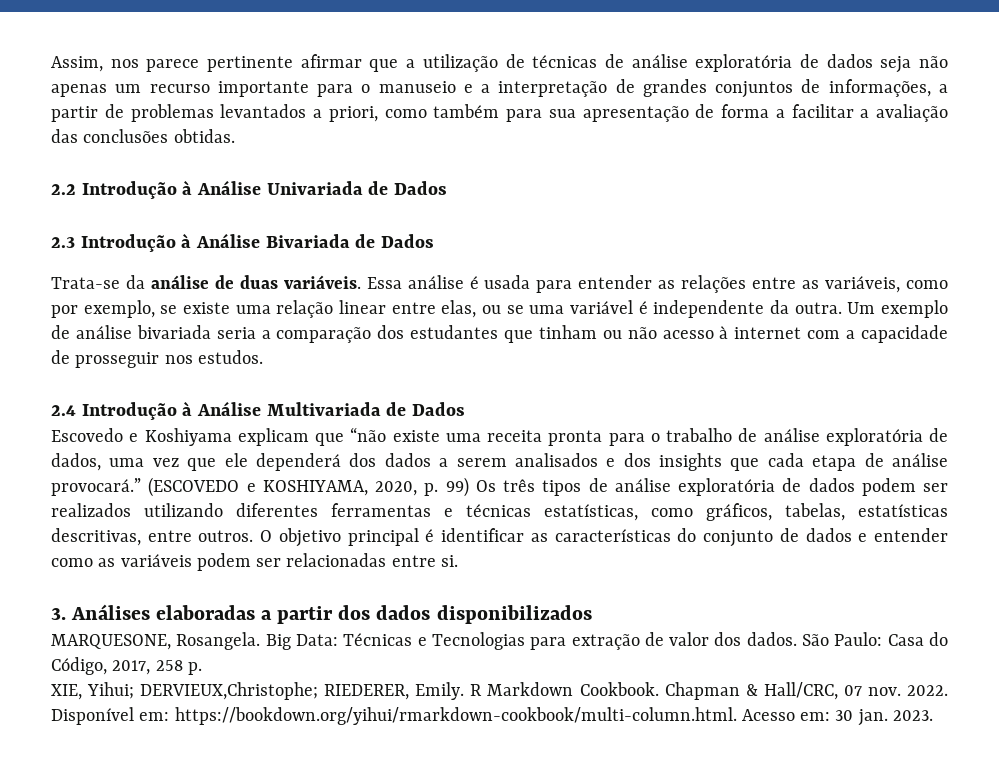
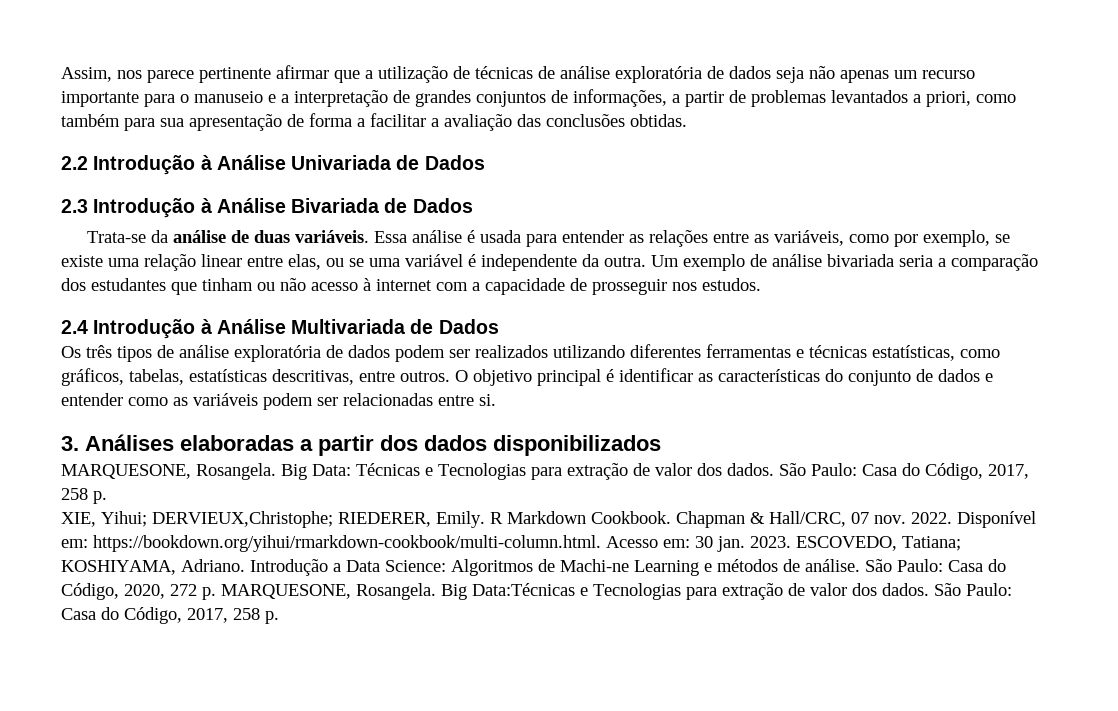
- Escovedo e Koshiyama explicam que “não existe uma receita pronta para o trabalho de análise exploratória de dados, uma vez que ele dependerá dos dados a serem analisados e dos insights que cada etapa de análise provocará.” (ESCOVEDO e KOSHIYAMA, 2020, p. 99) Os três tipos de análise exploratória de dados podem ser realizados utilizando diferentes ferramentas e técnicas estatísticas, como gráficos, tabelas, estatísticas descritivas, entre outros.
+ Os três tipos de análise exploratória de dados podem ser realizados utilizando diferentes ferramentas e técnicas estatísticas, como gráficos, tabelas, estatísticas descritivas, entre outros.
+ ESCOVEDO, Tatiana; KOSHIYAMA, Adriano. Introdução a Data Science: Algoritmos de Machi-ne Learning e métodos de análise. São Paulo: Casa do Código, 2020, 272 p. MARQUESONE, Rosangela. Big Data:Técnicas e Tecnologias para extração de valor dos dados. São Paulo: Casa do Código, 2017, 258 p.

